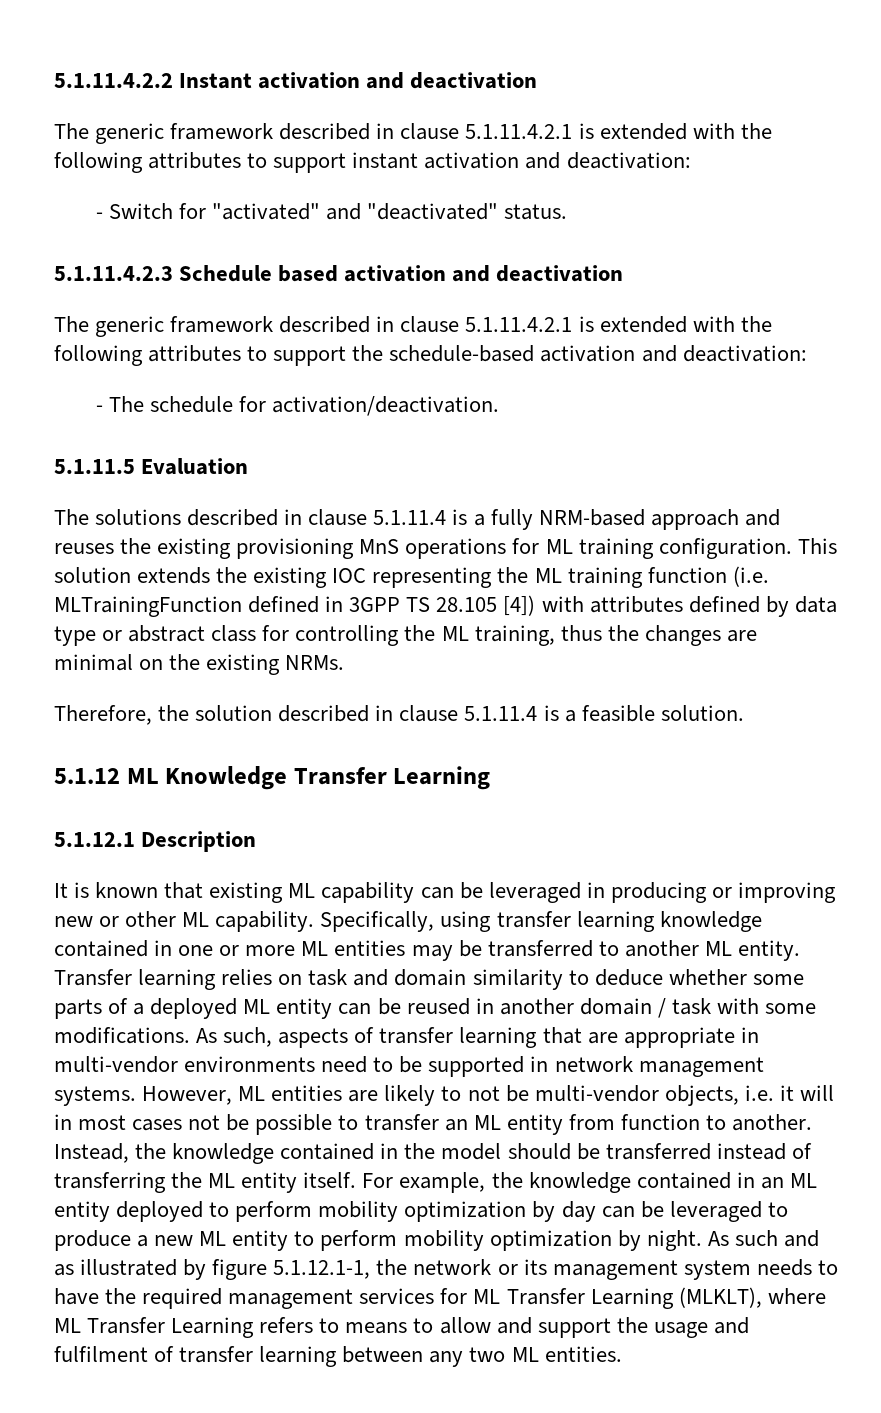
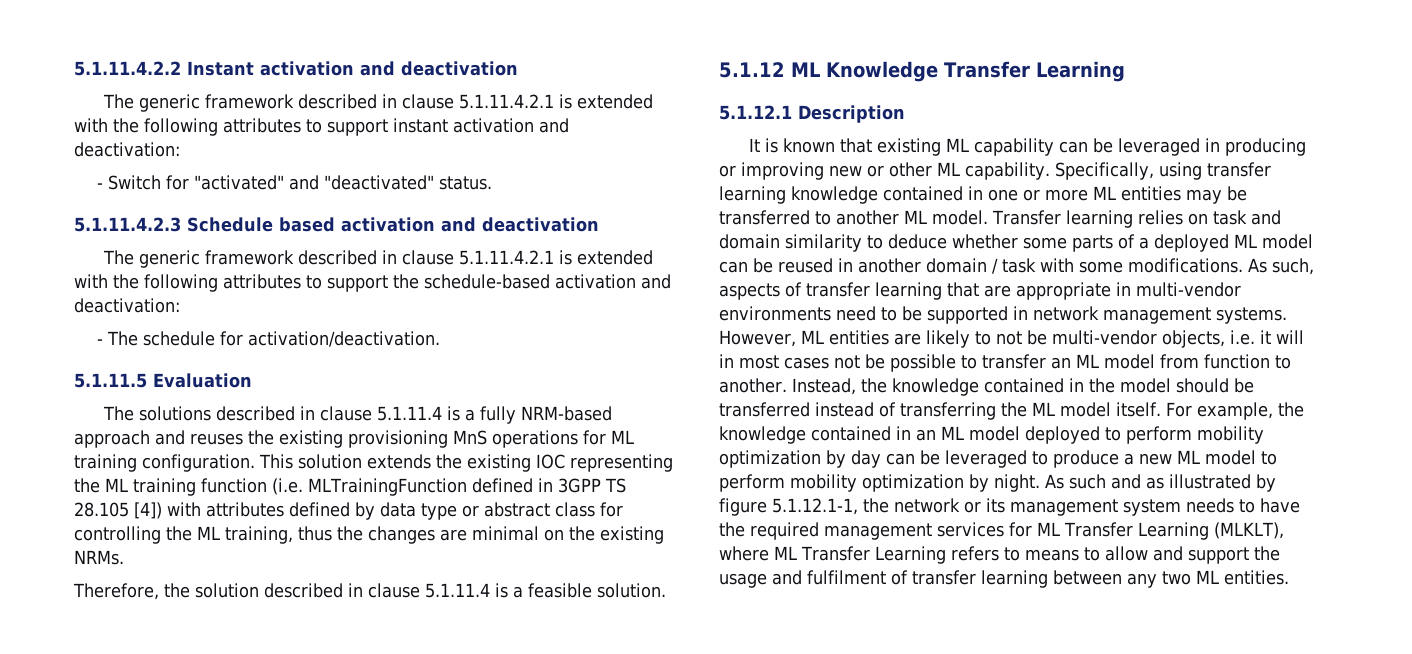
- Specifically, using transfer learning knowledge contained in one or more ML entities may be transferred to another ML entity.
+ Specifically, using transfer learning knowledge contained in one or more ML entities may be transferred to another ML model.
- Transfer learning relies on task and domain similarity to deduce whether some parts of a deployed ML entity can be reused in another domain / task with some modifications.
+ Transfer learning relies on task and domain similarity to deduce whether some parts of a deployed ML model can be reused in another domain / task with some modifications.
- However, ML entities are likely to not be multi-vendor objects, i.e. it will in most cases not be possible to transfer an ML entity from function to another.
+ However, ML entities are likely to not be multi-vendor objects, i.e. it will in most cases not be possible to transfer an ML model from function to another.
- Instead, the knowledge contained in the model should be transferred instead of transferring the ML entity itself.
+ Instead, the knowledge contained in the model should be transferred instead of transferring the ML model itself.
- For example, the knowledge contained in an ML entity deployed to perform mobility optimization by day can be leveraged to produce a new ML entity to perform mobility optimization by night.
+ For example, the knowledge contained in an ML model deployed to perform mobility optimization by day can be leveraged to produce a new ML model to perform mobility optimization by night.

